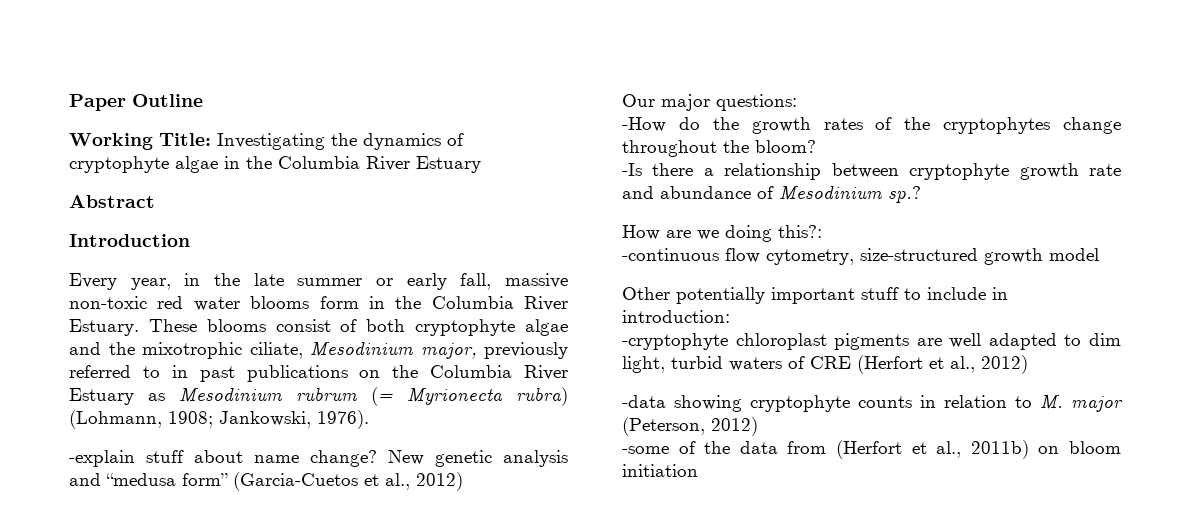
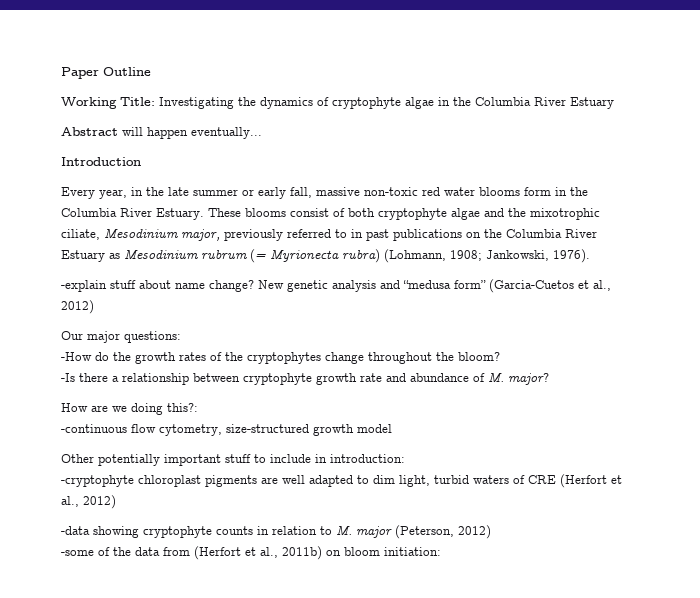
- Abstract
+ Abstract will happen eventually...
- -Is there a relationship between cryptophyte growth rate and abundance of Mesodinium sp.?
+ -Is there a relationship between cryptophyte growth rate and abundance of M. major?
- -some of the data from (Herfort et al., 2011b) on bloom initiation
+ -some of the data from (Herfort et al., 2011b) on bloom initiation:

